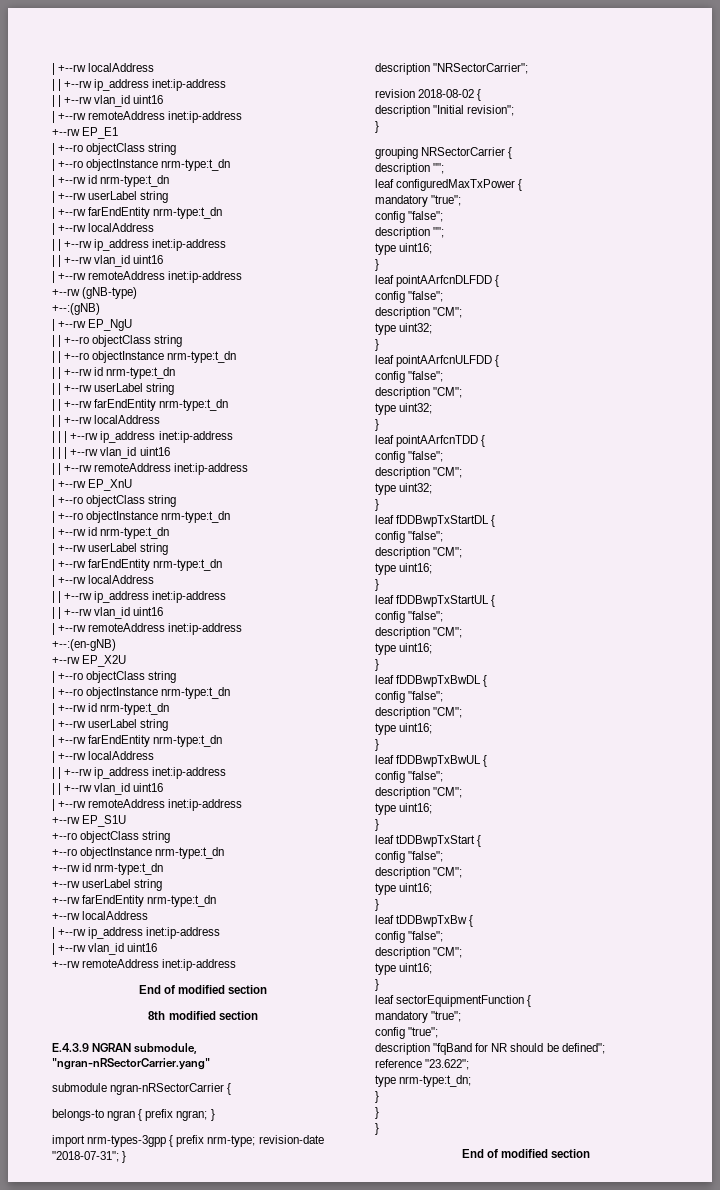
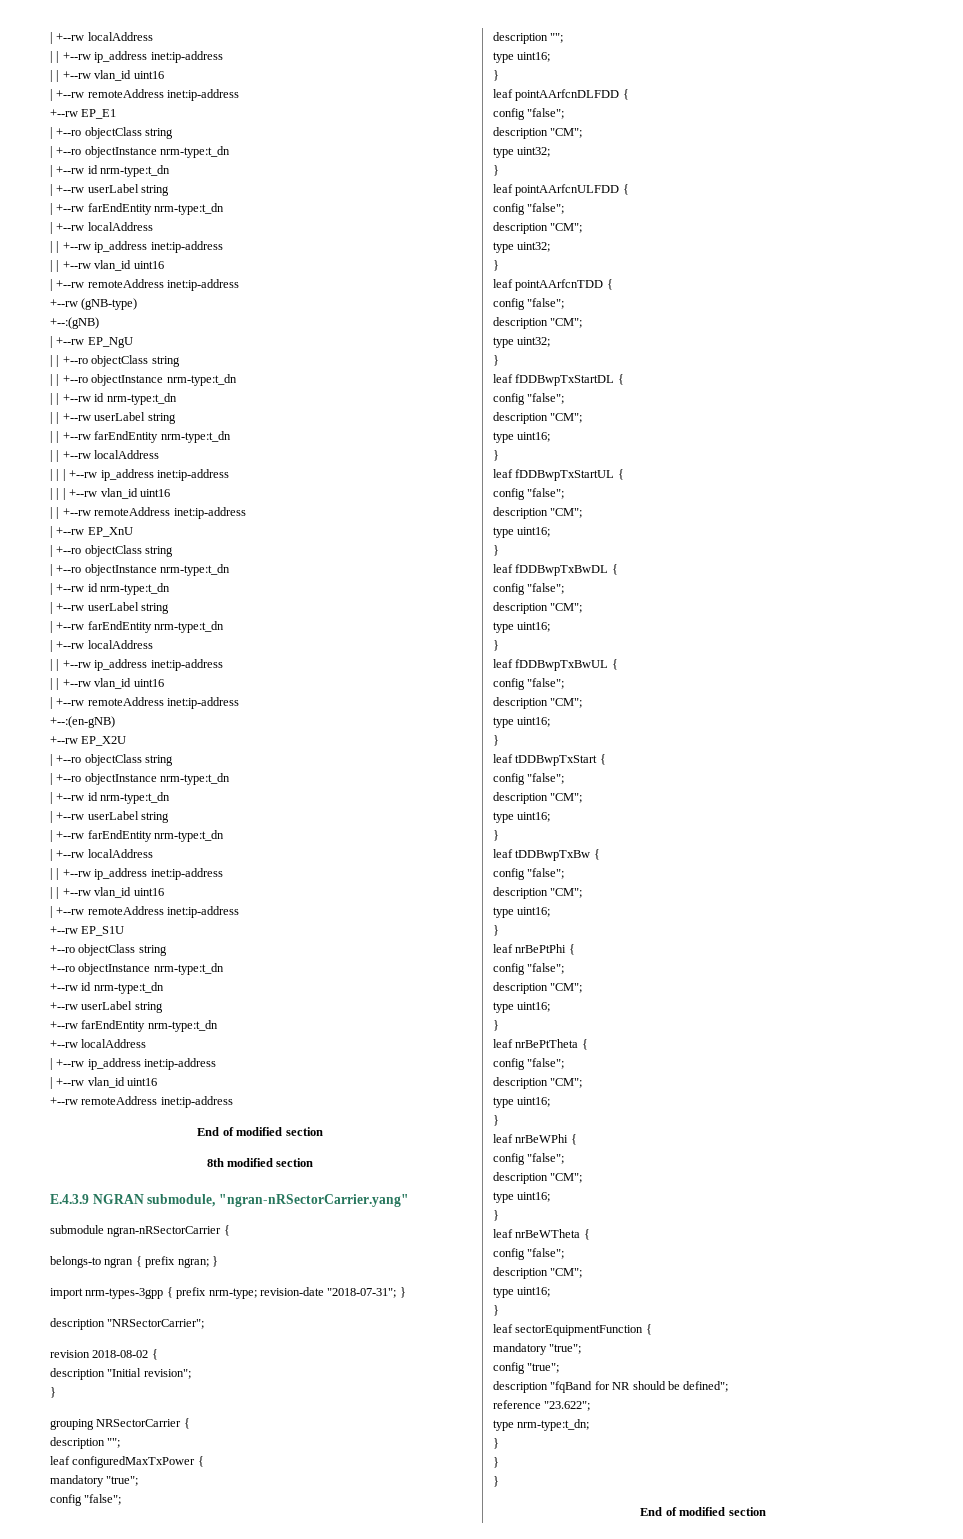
+ leaf nrBePtPhi {
+ config "false";
+ description "CM";
+ type uint16;
+ }
+ leaf nrBePtTheta {
+ config "false";
+ description "CM";
+ type uint16;
+ }
+ leaf nrBeWPhi {
+ config "false";
+ description "CM";
+ type uint16;
+ }
+ leaf nrBeWTheta {
+ config "false";
+ description "CM";
+ type uint16;
+ }

